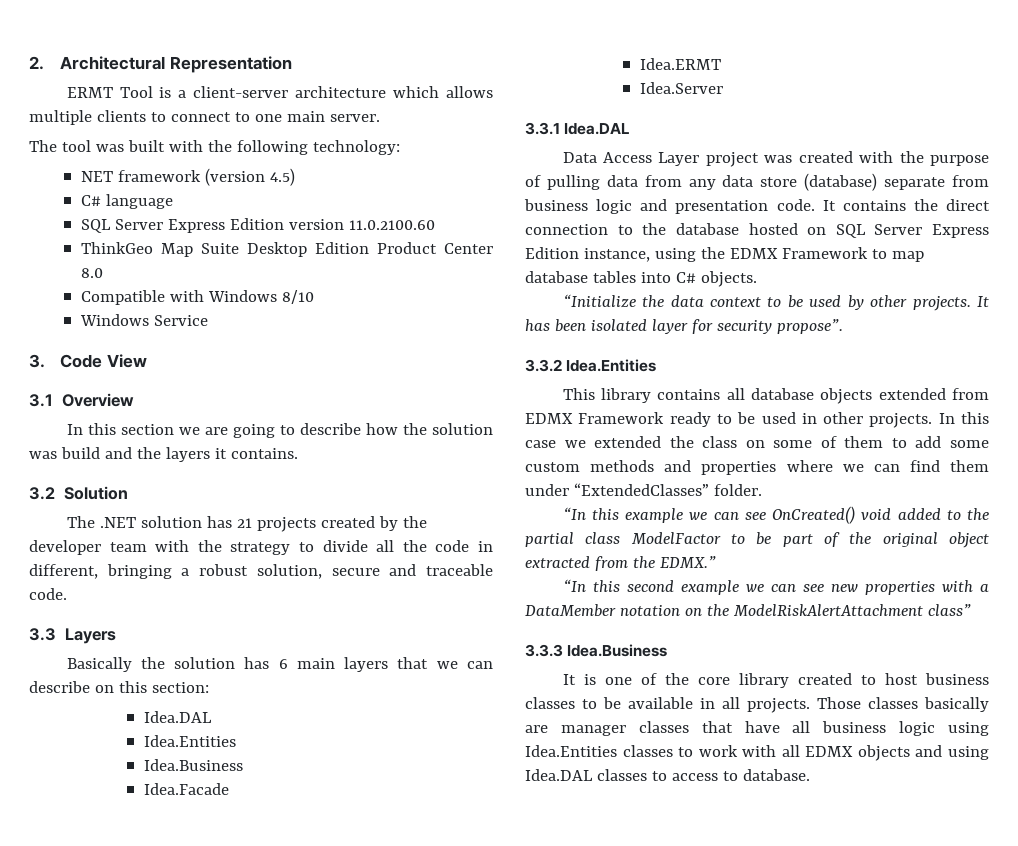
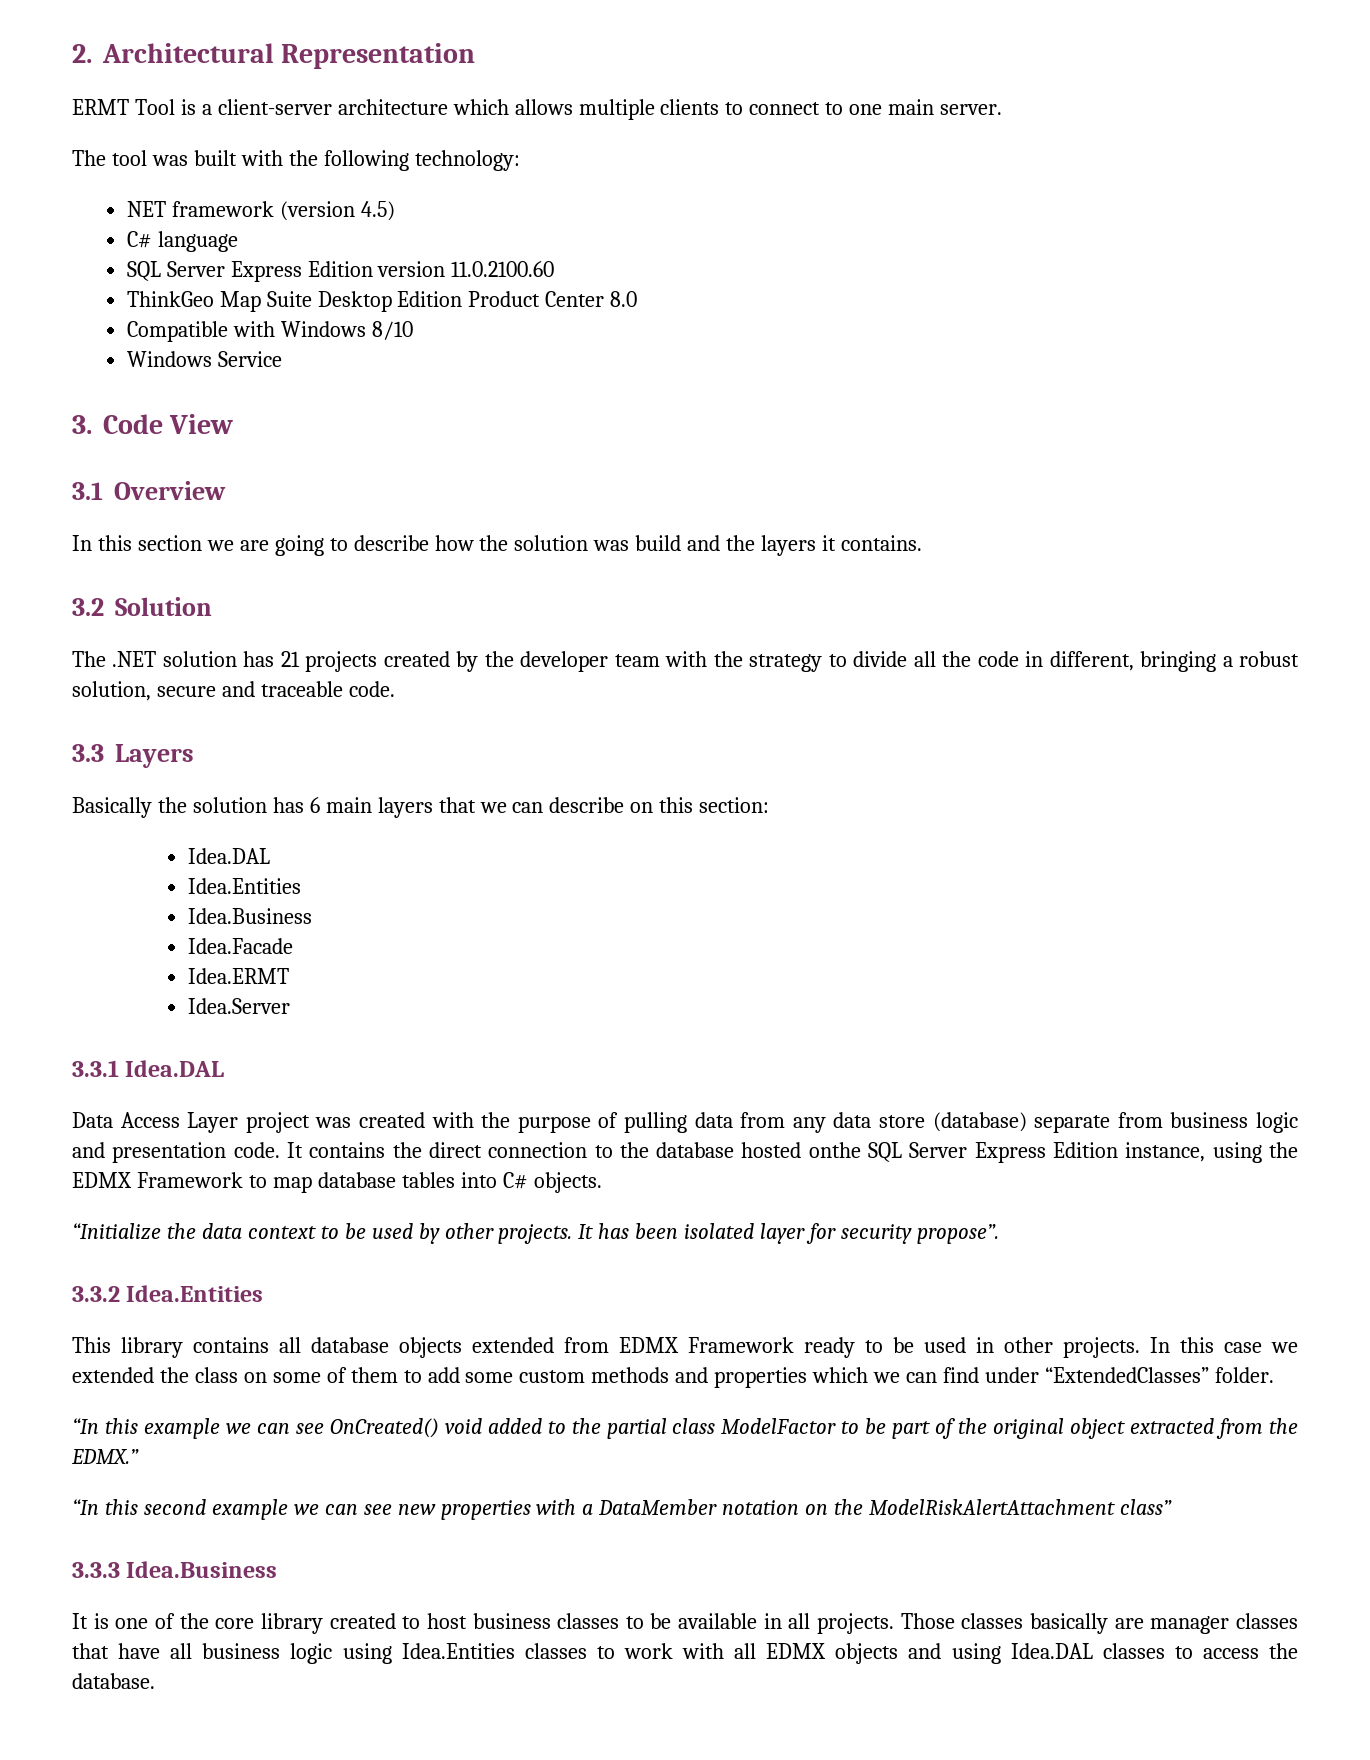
- It contains the direct connection to the database hosted on SQL Server Express Edition instance, using the EDMX Framework to map database tables into C# objects.
+ It contains the direct connection to the database hosted onthe SQL Server Express Edition instance, using the EDMX Framework to map database tables into C# objects.
- In this case we extended the class on some of them to add some custom methods and properties where we can find them under “ExtendedClasses” folder.
+ In this case we extended the class on some of them to add some custom methods and properties which we can find under “ExtendedClasses” folder.
- Those classes basically are manager classes that have all business logic using Idea.Entities classes to work with all EDMX objects and using Idea.DAL classes to access to database.
+ Those classes basically are manager classes that have all business logic using Idea.Entities classes to work with all EDMX objects and using Idea.DAL classes to access the database.

